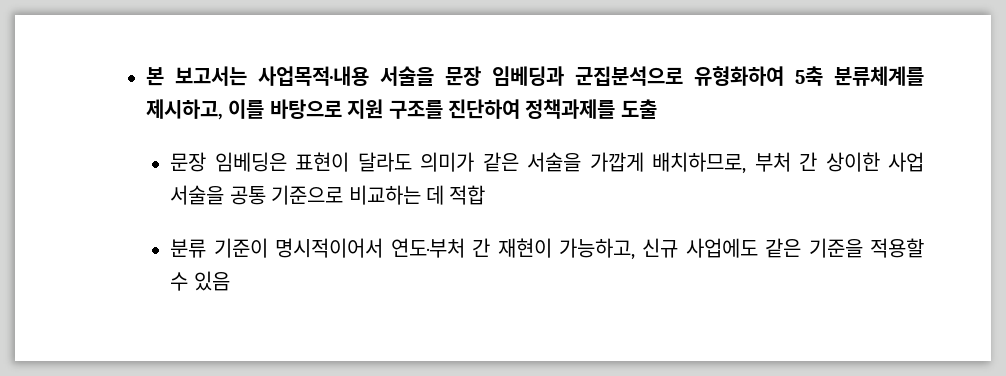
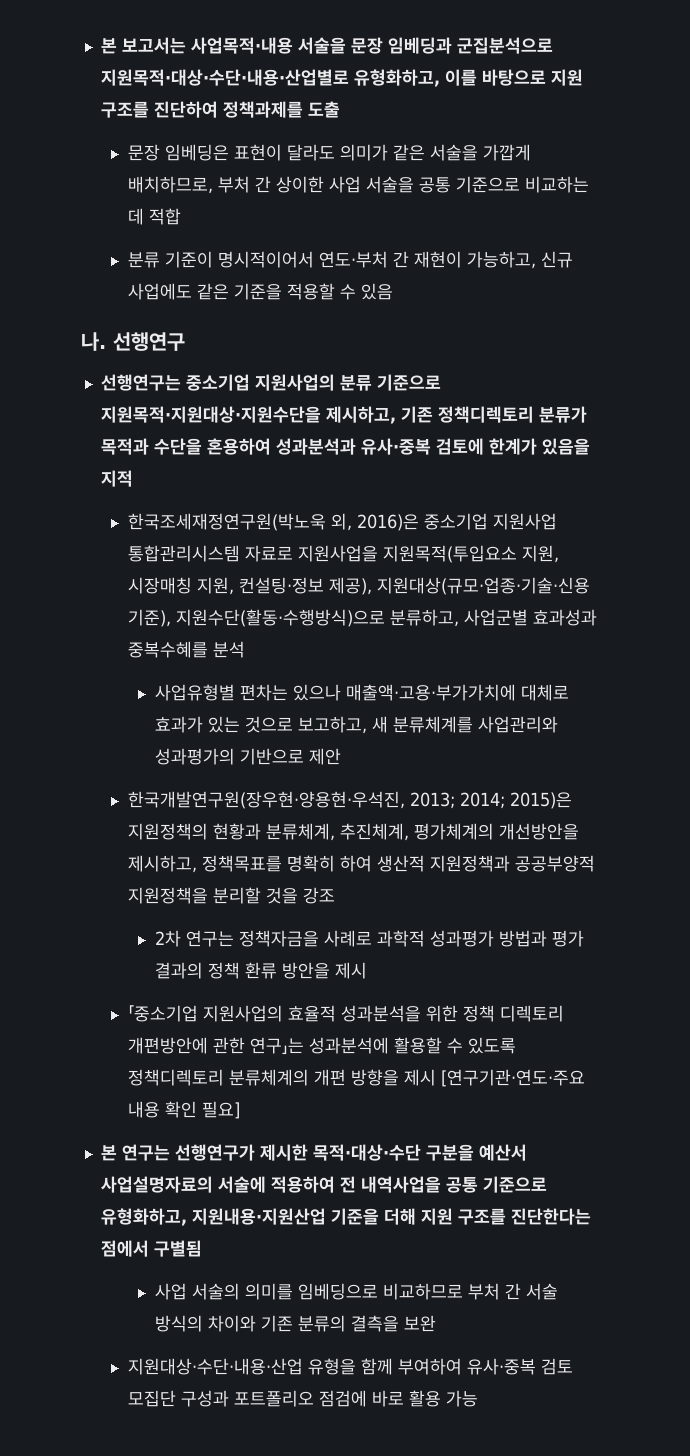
- 본 보고서는 사업목적·내용 서술을 문장 임베딩과 군집분석으로 유형화하여 5축 분류체계를 제시하고, 이를 바탕으로 지원 구조를 진단하여 정책과제를 도출
+ 본 보고서는 사업목적·내용 서술을 문장 임베딩과 군집분석으로 지원목적·대상·수단·내용·산업별로 유형화하고, 이를 바탕으로 지원 구조를 진단하여 정책과제를 도출
+ 나. 선행연구
+ 선행연구는 중소기업 지원사업의 분류 기준으로 지원목적·지원대상·지원수단을 제시하고, 기존 정책디렉토리 분류가 목적과 수단을 혼용하여 성과분석과 유사·중복 검토에 한계가 있음을 지적
+ 한국조세재정연구원(박노욱 외, 2016)은 중소기업 지원사업 통합관리시스템 자료로 지원사업을 지원목적(투입요소 지원, 시장매칭 지원, 컨설팅·정보 제공), 지원대상(규모·업종·기술·신용 기준), 지원수단(활동·수행방식)으로 분류하고, 사업군별 효과성과 중복수혜를 분석
+ 사업유형별 편차는 있으나 매출액·고용·부가가치에 대체로 효과가 있는 것으로 보고하고, 새 분류체계를 사업관리와 성과평가의 기반으로 제안
+ 한국개발연구원(장우현·양용현·우석진, 2013; 2014; 2015)은 지원정책의 현황과 분류체계, 추진체계, 평가체계의 개선방안을 제시하고, 정책목표를 명확히 하여 생산적 지원정책과 공공부양적 지원정책을 분리할 것을 강조
+ 2차 연구는 정책자금을 사례로 과학적 성과평가 방법과 평가 결과의 정책 환류 방안을 제시
+ 「중소기업 지원사업의 효율적 성과분석을 위한 정책 디렉토리 개편방안에 관한 연구」는 성과분석에 활용할 수 있도록 정책디렉토리 분류체계의 개편 방향을 제시 [연구기관·연도·주요 내용 확인 필요]
+ 본 연구는 선행연구가 제시한 목적·대상·수단 구분을 예산서 사업설명자료의 서술에 적용하여 전 내역사업을 공통 기준으로 유형화하고, 지원내용·지원산업 기준을 더해 지원 구조를 진단한다는 점에서 구별됨
+ 사업 서술의 의미를 임베딩으로 비교하므로 부처 간 서술 방식의 차이와 기존 분류의 결측을 보완
+ 지원대상·수단·내용·산업 유형을 함께 부여하여 유사·중복 검토 모집단 구성과 포트폴리오 점검에 바로 활용 가능

